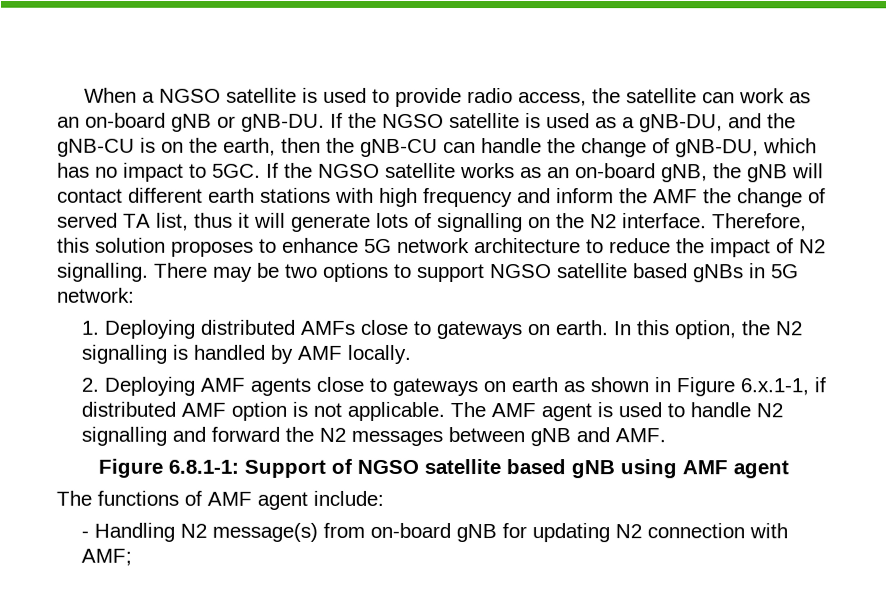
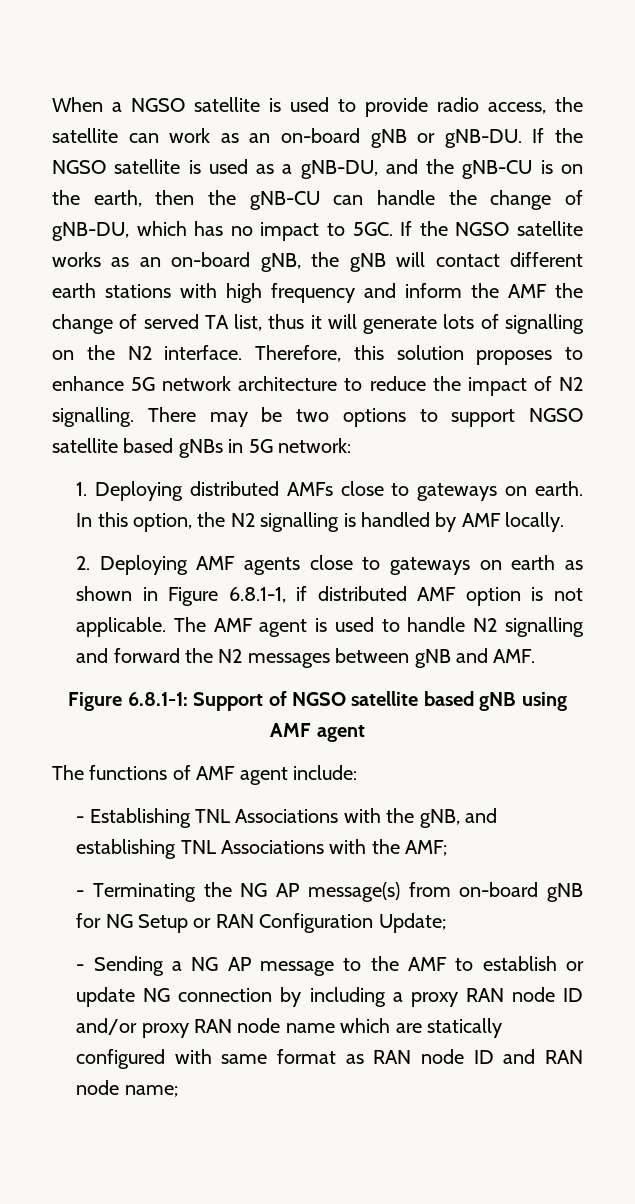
- 2. Deploying AMF agents close to gateways on earth as shown in Figure 6.x.1-1, if distributed AMF option is not applicable.
+ 2. Deploying AMF agents close to gateways on earth as shown in Figure 6.8.1-1, if distributed AMF option is not applicable.
- - Handling N2 message(s) from on-board gNB for updating N2 connection with AMF;
+ - Establishing TNL Associations with the gNB, and establishing TNL Associations with the AMF;
+ - Terminating the NG AP message(s) from on-board gNB for NG Setup or RAN Configuration Update;
+ - Sending a NG AP message to the AMF to establish or update NG connection by including a proxy RAN node ID and/or proxy RAN node name which are statically configured with same format as RAN node ID and RAN node name;

